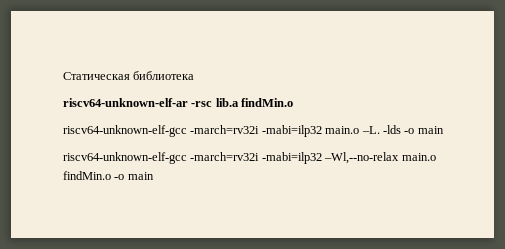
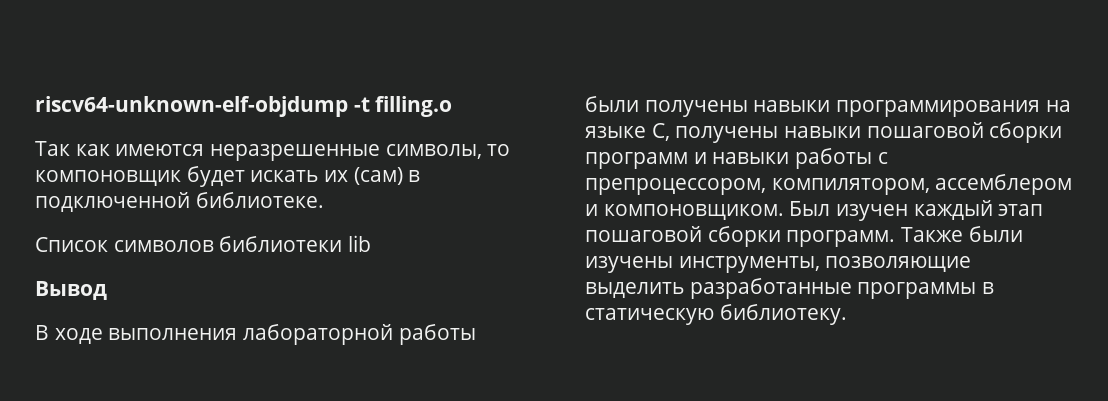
- Статическая библиотека
- riscv64-unknown-elf-ar -rsc lib.a findMin.o
- riscv64-unknown-elf-gcc -march=rv32i -mabi=ilp32 main.o –L. -lds -o main
- riscv64-unknown-elf-gcc -march=rv32i -mabi=ilp32 –Wl,--no-relax main.o findMin.o -o main
+ riscv64-unknown-elf-objdump -t filling.o
+ Так как имеются неразрешенные символы, то компоновщик будет искать их (сам) в подключенной библиотеке.
+ Список символов библиотеки lib
+ Вывод
+ В ходе выполнения лабораторной работы были получены навыки программирования на языке C, получены навыки пошаговой сборки программ и навыки работы с препроцессором, компилятором, ассемблером и компоновщиком. Был изучен каждый этап пошаговой сборки программ. Также были изучены инструменты, позволяющие выделить разработанные программы в статическую библиотеку.

